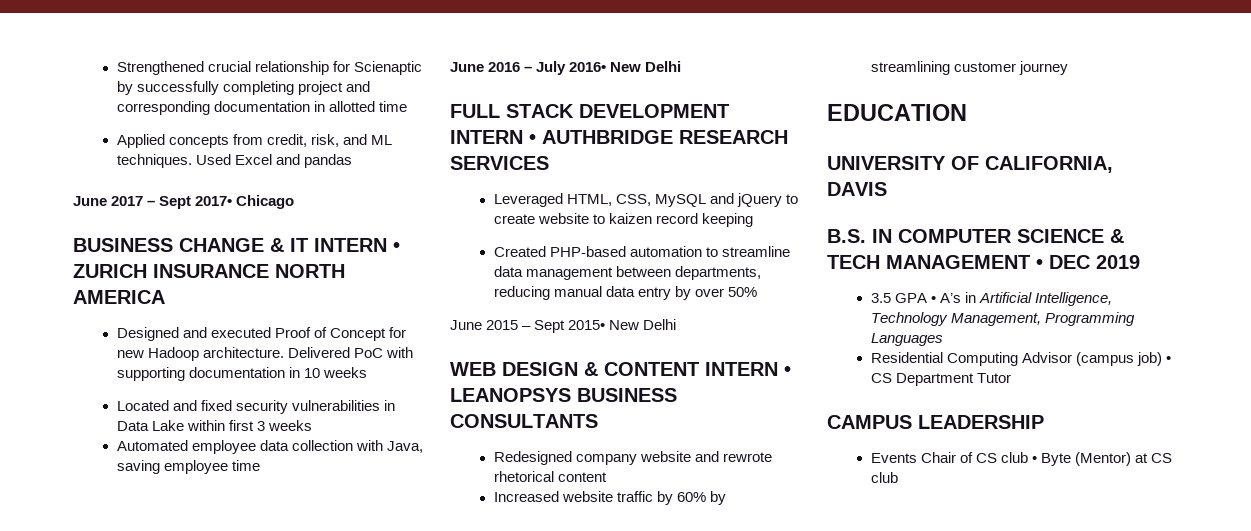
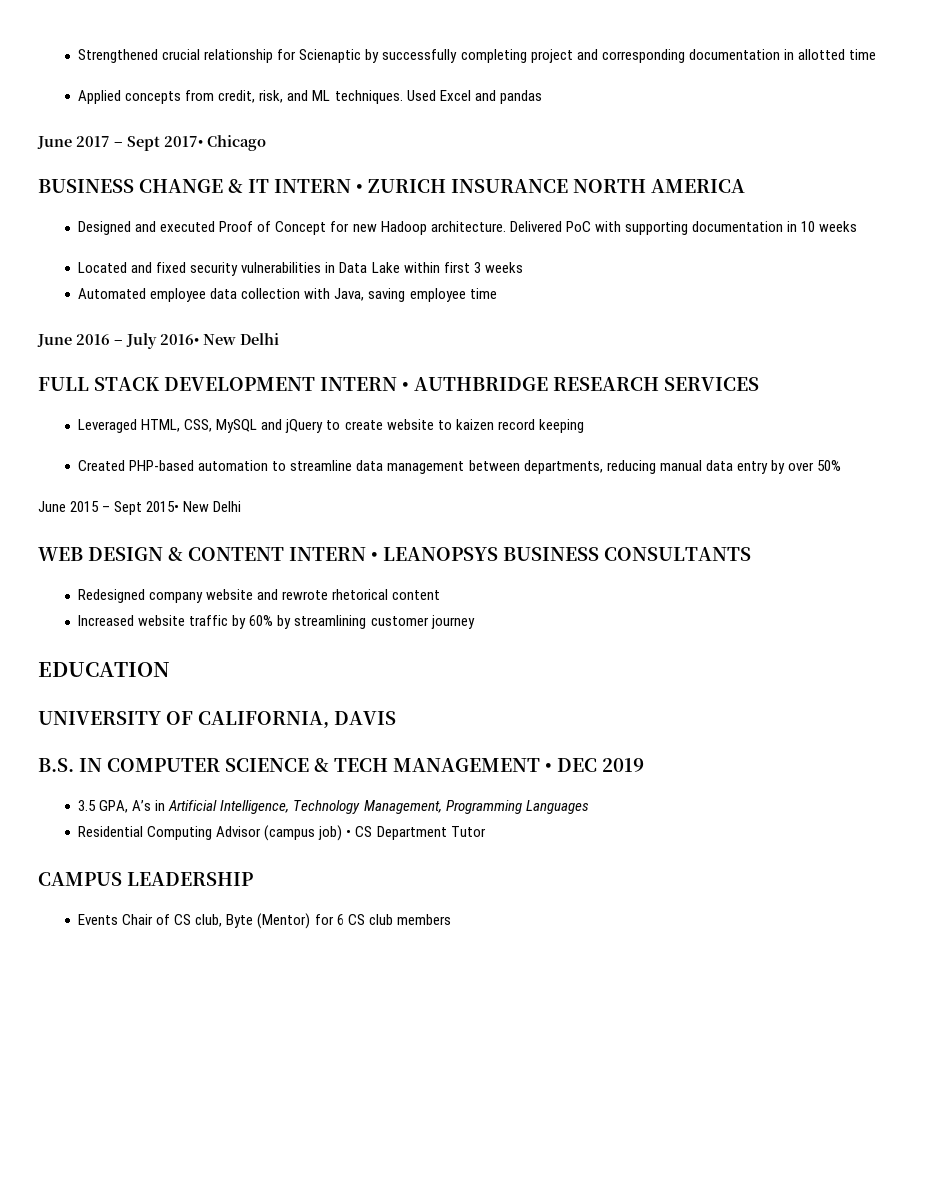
- 3.5 GPA • A’s in Artificial Intelligence, Technology Management, Programming Languages
+ 3.5 GPA, A’s in Artificial Intelligence, Technology Management, Programming Languages
- Events Chair of CS club • Byte (Mentor) at CS club
+ Events Chair of CS club, Byte (Mentor) for 6 CS club members

